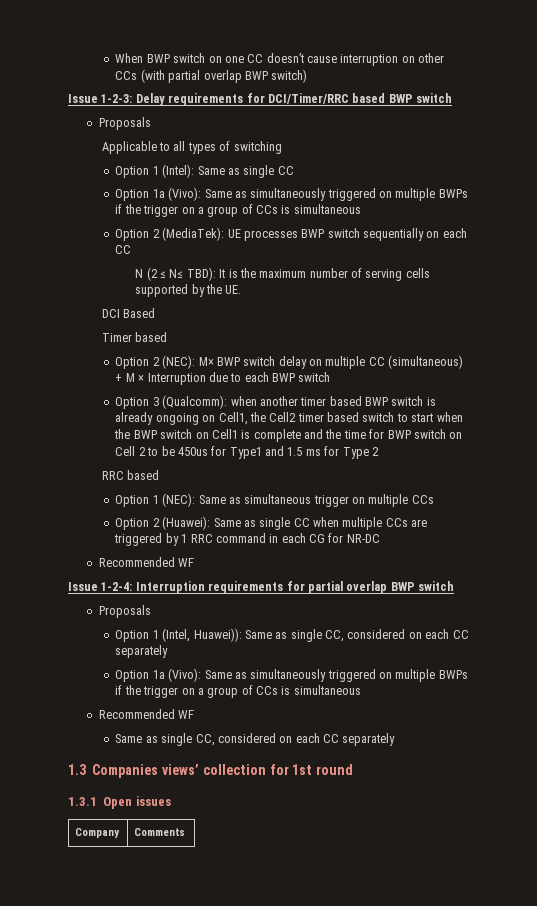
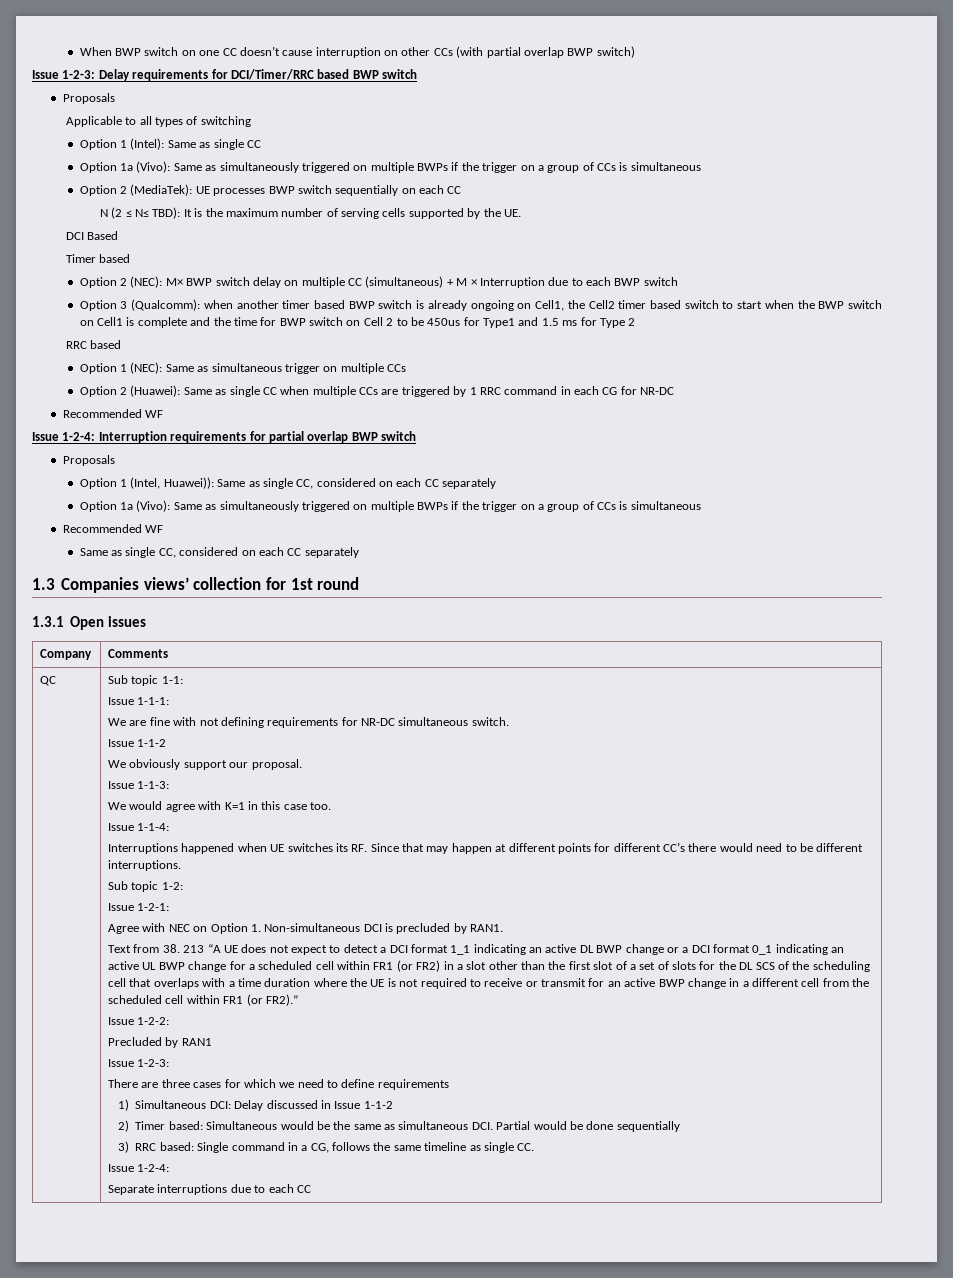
+ QC | Sub topic 1-1:
+ Issue 1-1-1:
+ We are fine with not defining requirements for NR-DC simultaneous switch.
+ Issue 1-1-2
+ We obviously support our proposal.
+ Issue 1-1-3:
+ We would agree with K=1 in this case too.
+ Issue 1-1-4:
+ Interruptions happened when UE switches its RF. Since that may happen at different points for different CC’s there would need to be different interruptions.
+ Sub topic 1-2:
+ Issue 1-2-1:
+ Agree with NEC on Option 1. Non-simultaneous DCI is precluded by RAN1.
+ Text from 38. 213 “A UE does not expect to detect a DCI format 1_1 indicating an active DL BWP change or a DCI format 0_1 indicating an active UL BWP change for a scheduled cell within FR1 (or FR2) in a slot other than the first slot of a set of slots for the DL SCS of the scheduling cell that overlaps with a time duration where the UE is not required to receive or transmit for an active BWP change in a different cell from the scheduled cell within FR1 (or FR2).”
+ Issue 1-2-2:
+ Precluded by RAN1
+ Issue 1-2-3:
+ There are three cases for which we need to define requirements
+ 1) Simultaneous DCI: Delay discussed in Issue 1-1-2
+ 2) Timer based: Simultaneous would be the same as simultaneous DCI. Partial would be done sequentially
+ 3) RRC based: Single command in a CG, follows the same timeline as single CC.
+ Issue 1-2-4:
+ Separate interruptions due to each CC

